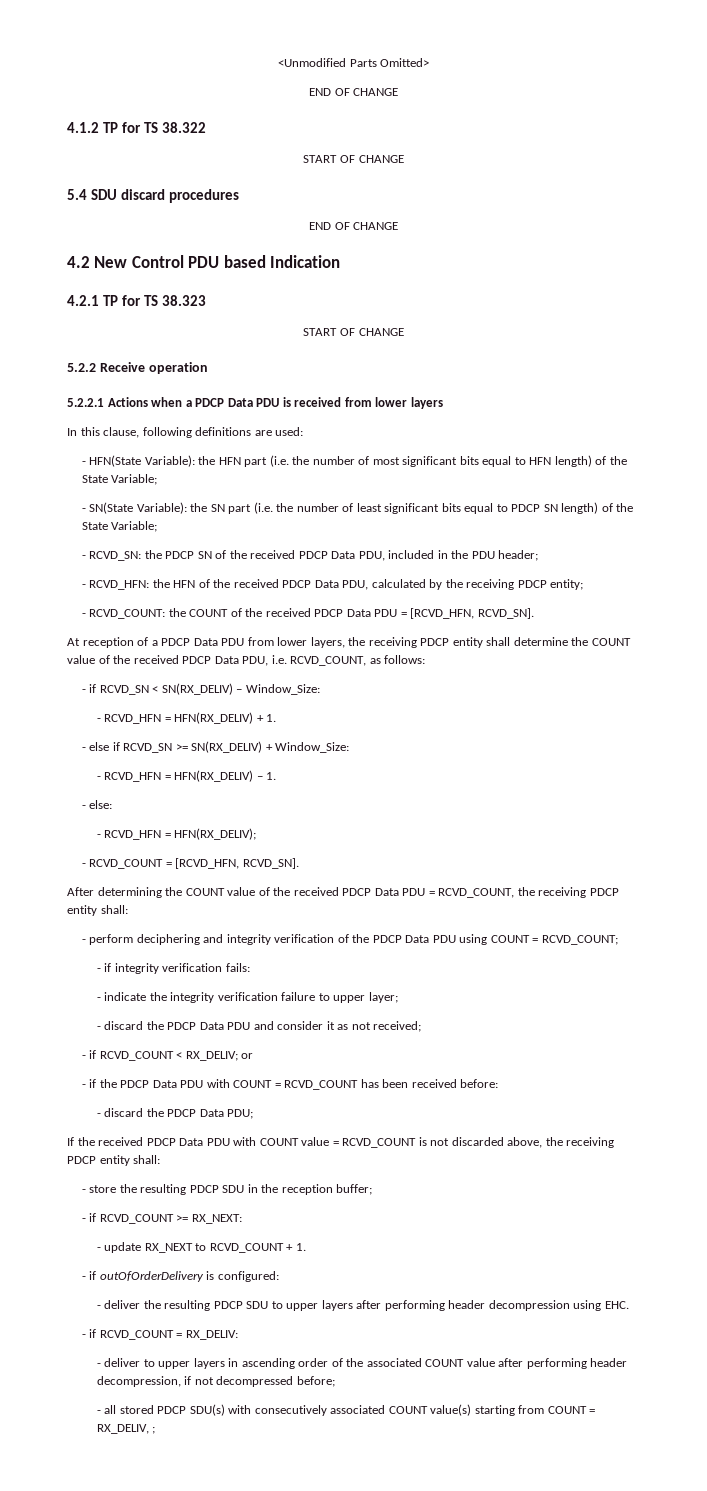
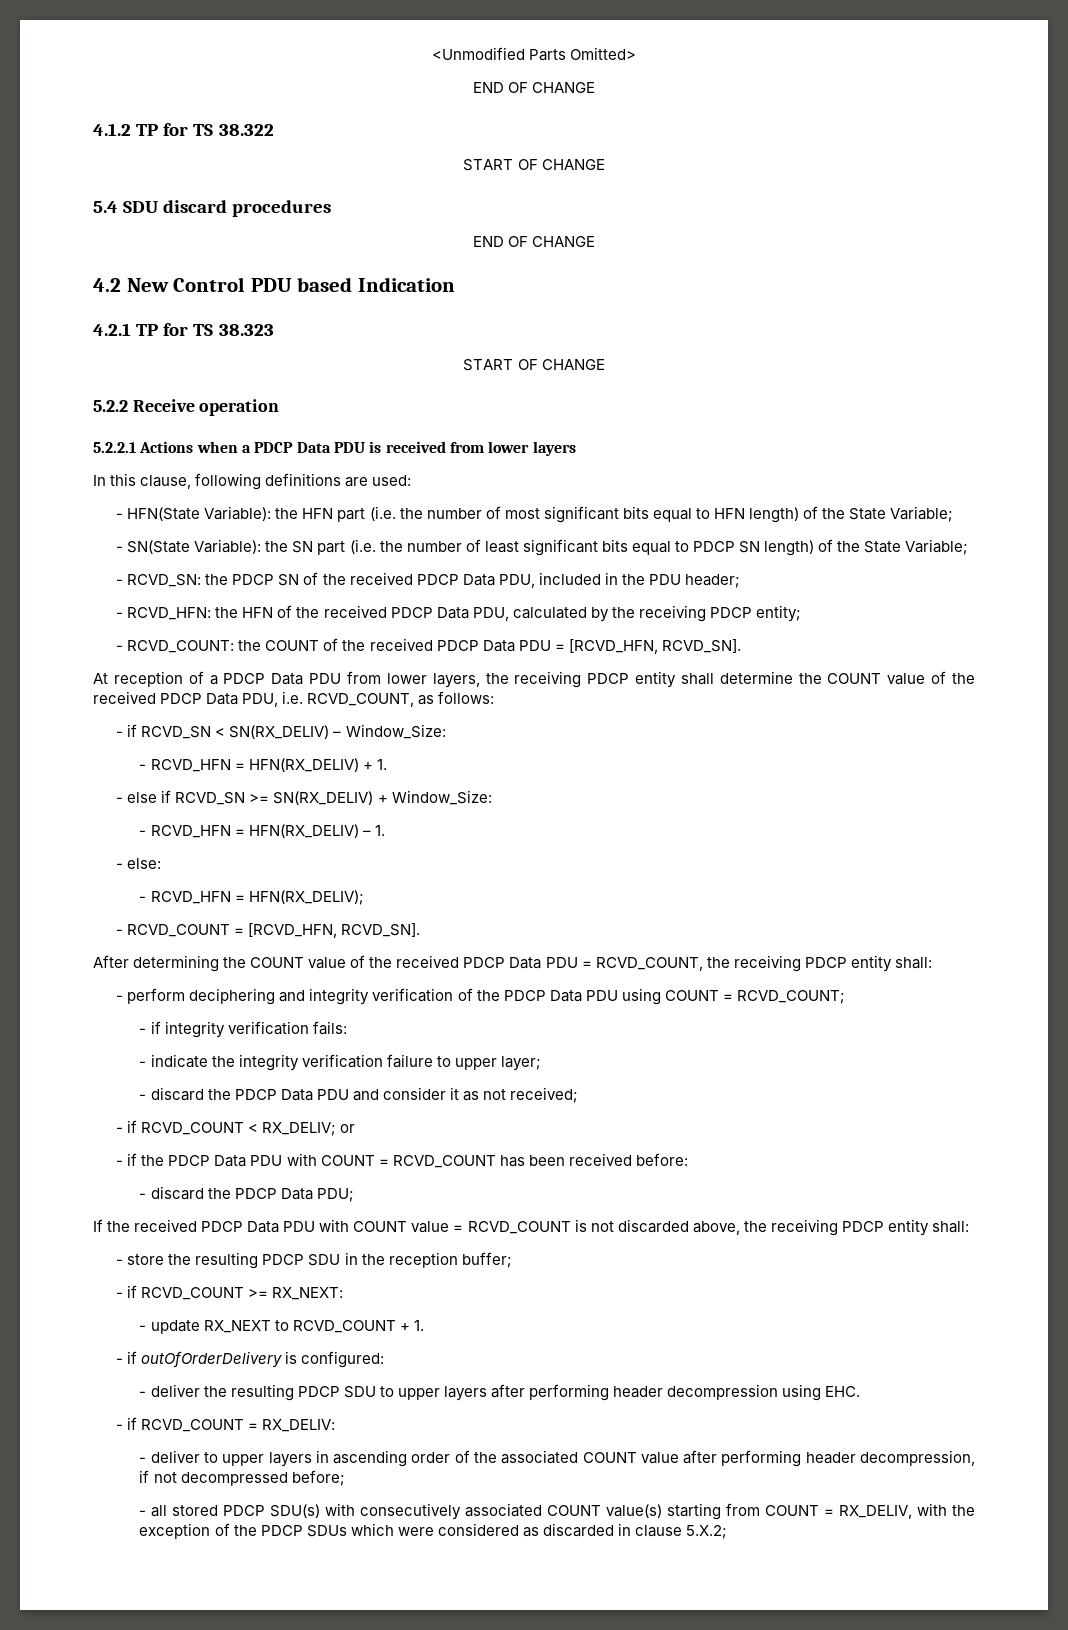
- - all stored PDCP SDU(s) with consecutively associated COUNT value(s) starting from COUNT = RX_DELIV, ;
+ - all stored PDCP SDU(s) with consecutively associated COUNT value(s) starting from COUNT = RX_DELIV, with the exception of the PDCP SDUs which were considered as discarded in clause 5.X.2;

